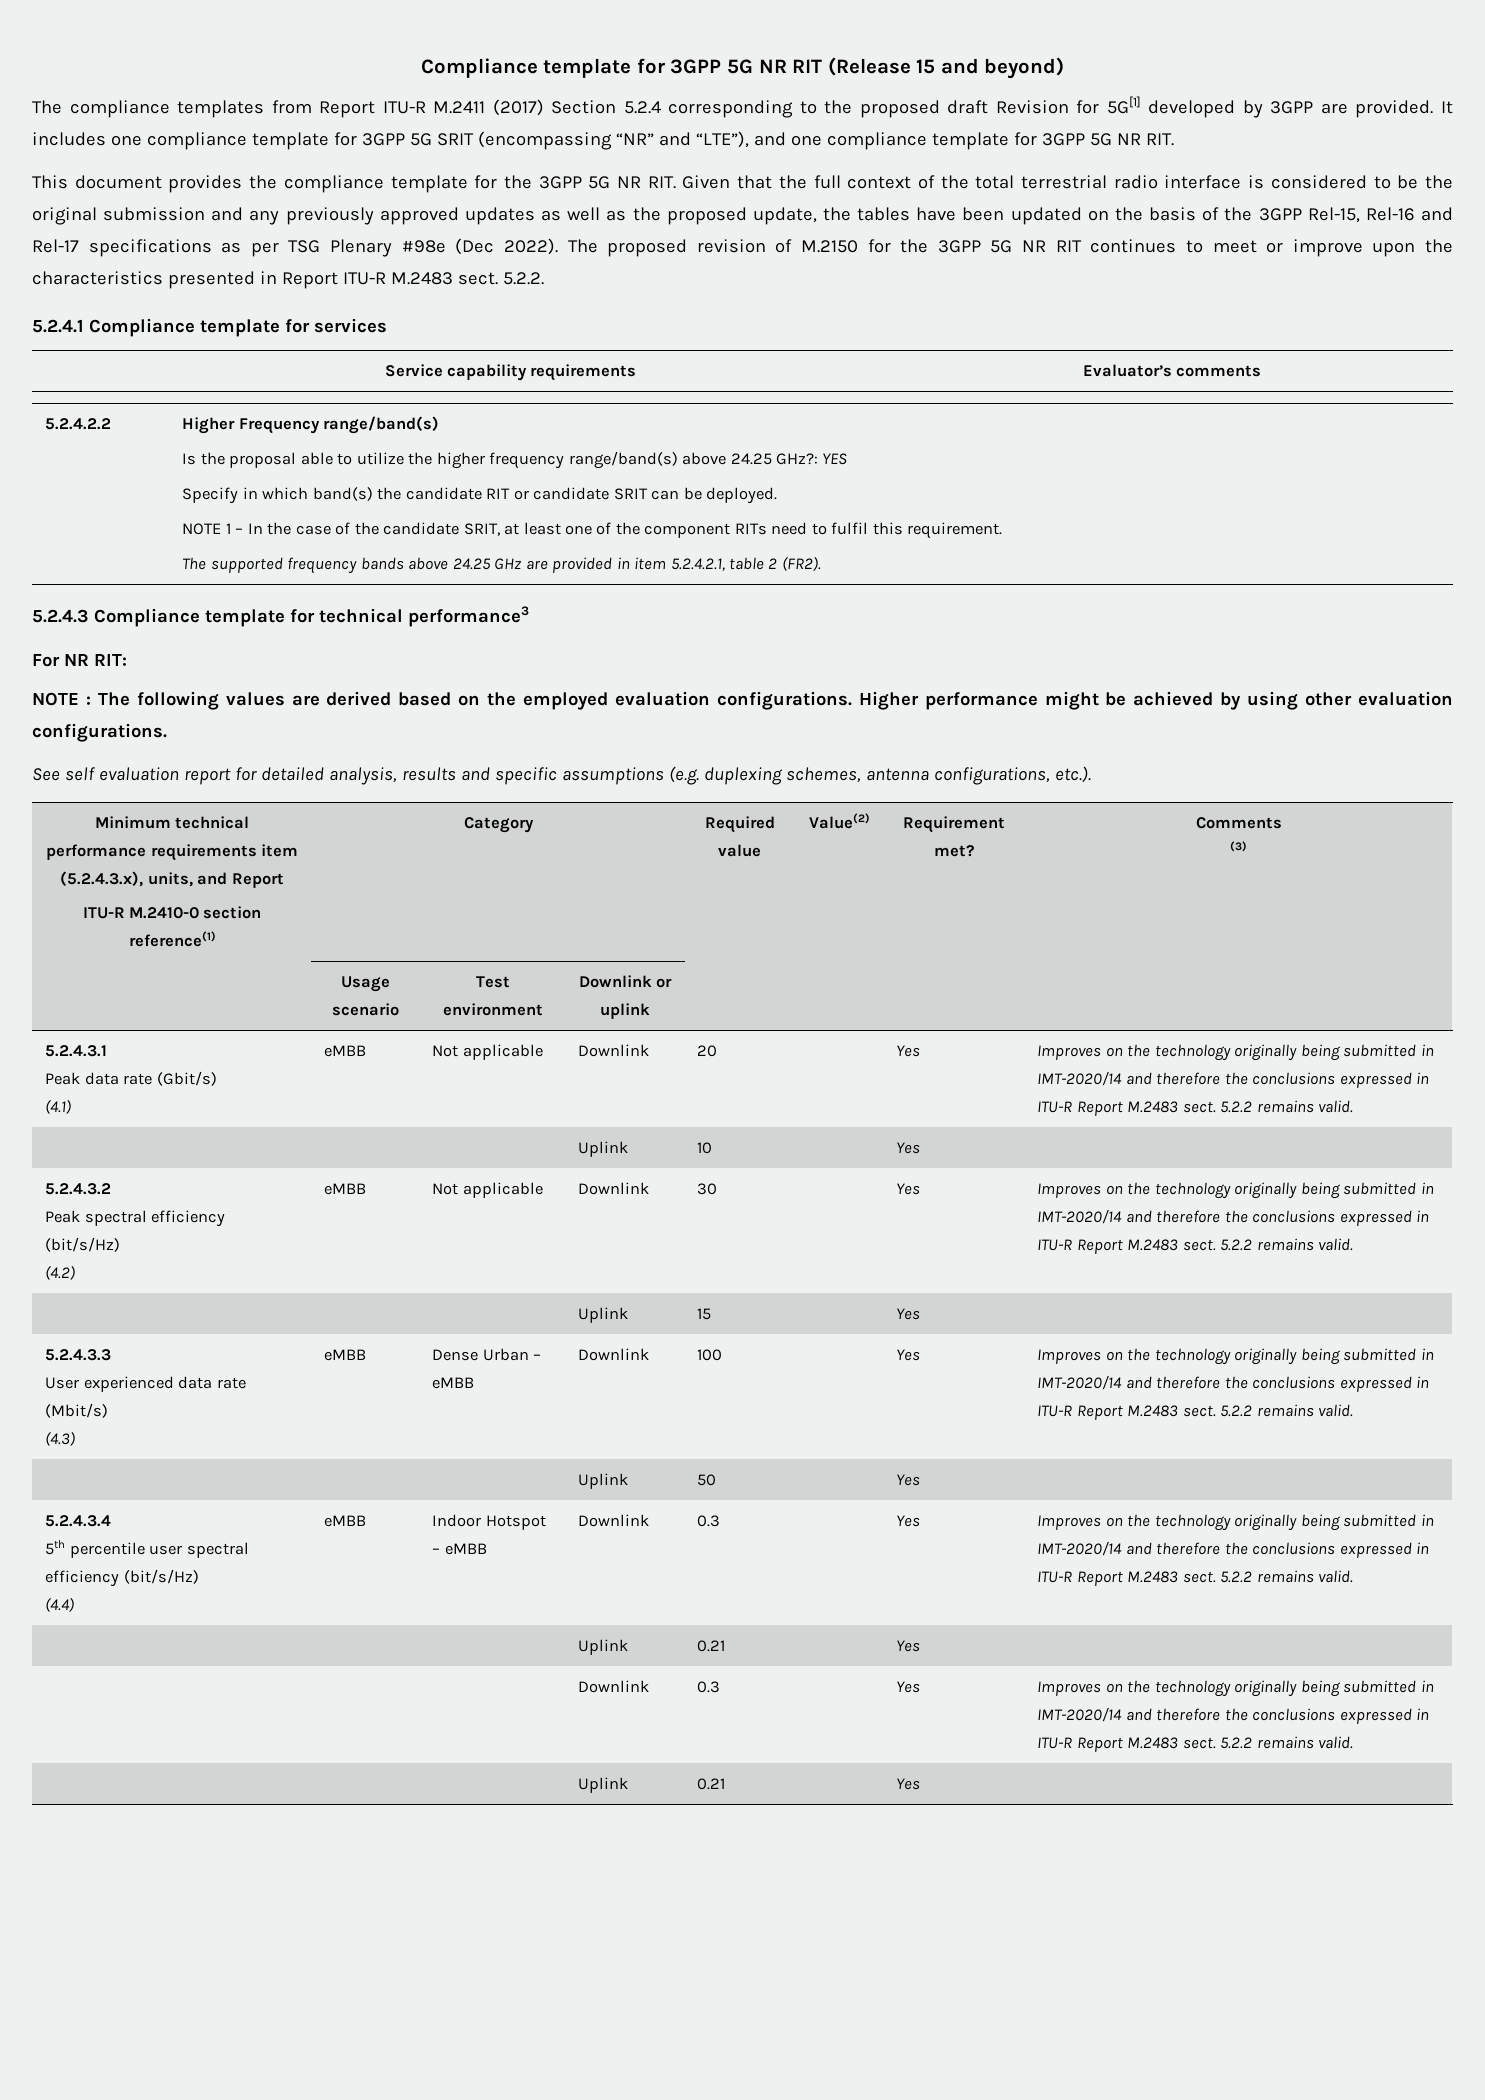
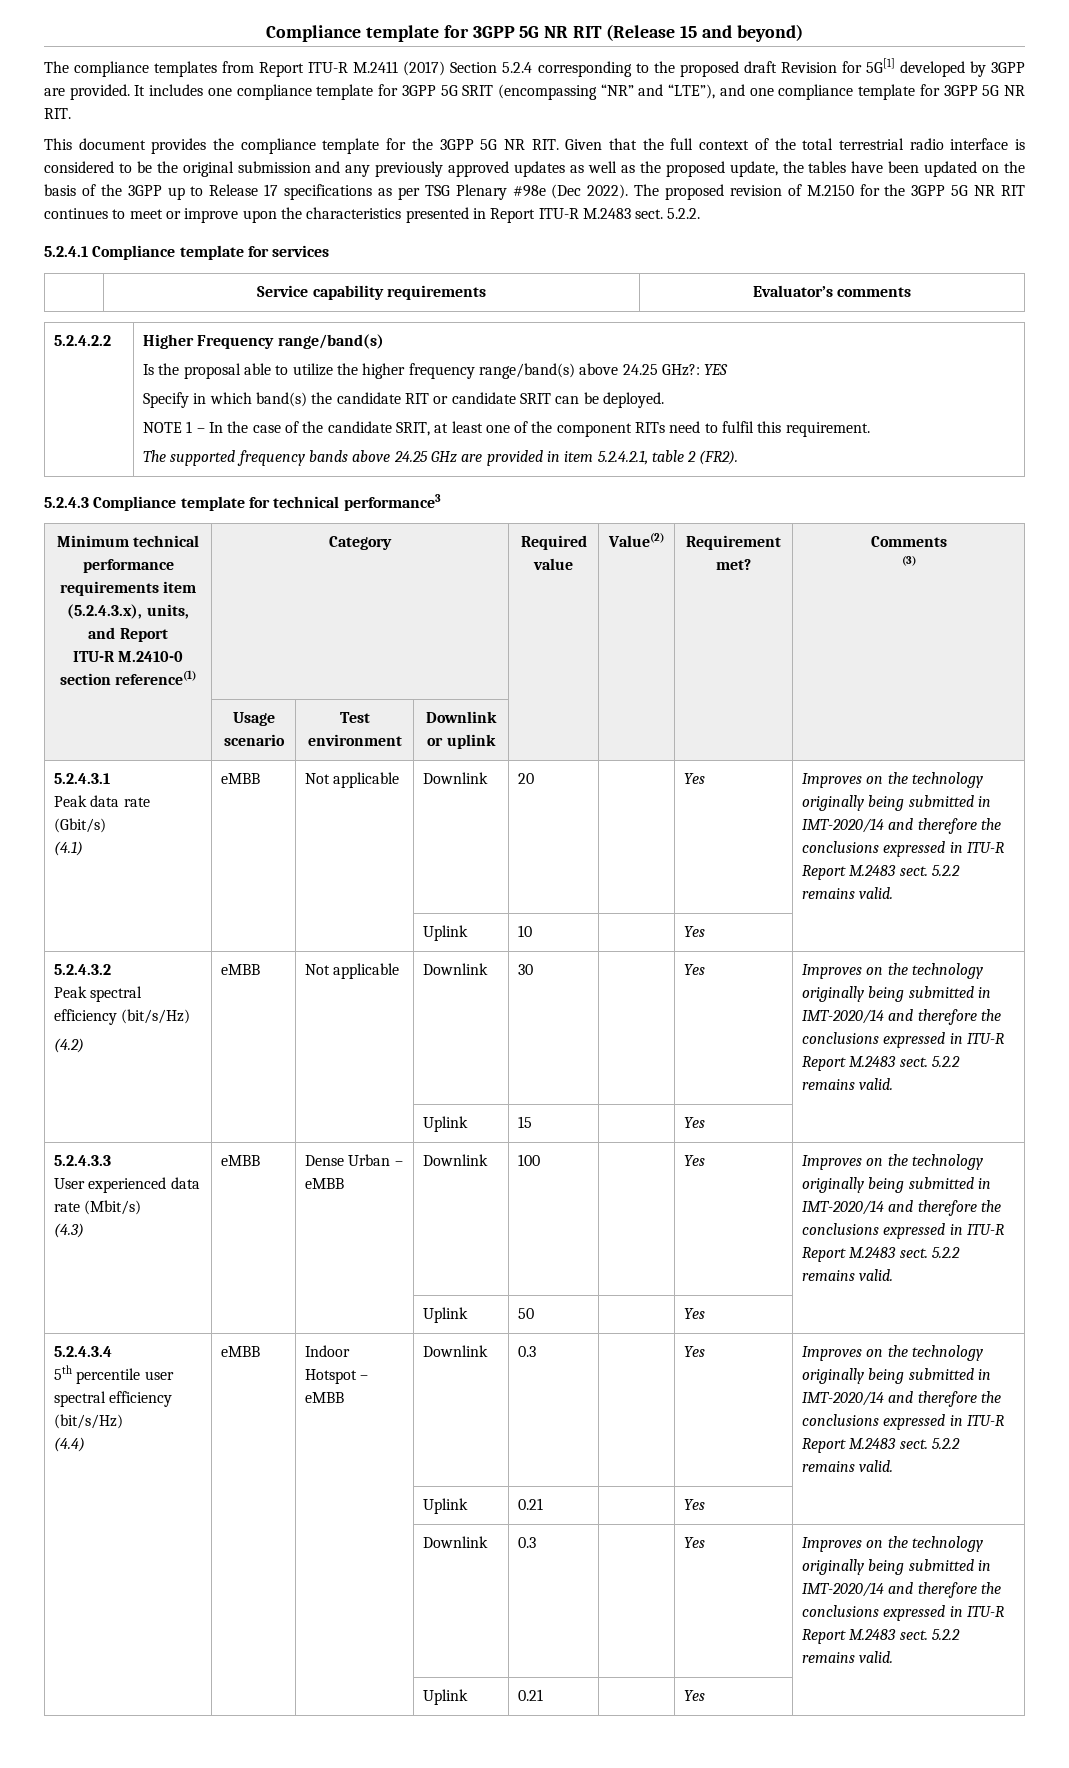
- This document provides the compliance template for the 3GPP 5G NR RIT. Given that the full context of the total terrestrial radio interface is considered to be the original submission and any previously approved updates as well as the proposed update, the tables have been updated on the basis of the 3GPP Rel-15, Rel-16 and Rel-17 specifications as per TSG Plenary #98e (Dec 2022).
+ This document provides the compliance template for the 3GPP 5G NR RIT. Given that the full context of the total terrestrial radio interface is considered to be the original submission and any previously approved updates as well as the proposed update, the tables have been updated on the basis of the 3GPP up to Release 17 specifications as per TSG Plenary #98e (Dec 2022).
- For NR RIT:
- NOTE : The following values are derived based on the employed evaluation configurations. Higher performance might be achieved by using other evaluation configurations.
- See self evaluation report for detailed analysis, results and specific assumptions (e.g. duplexing schemes, antenna configurations, etc.).

